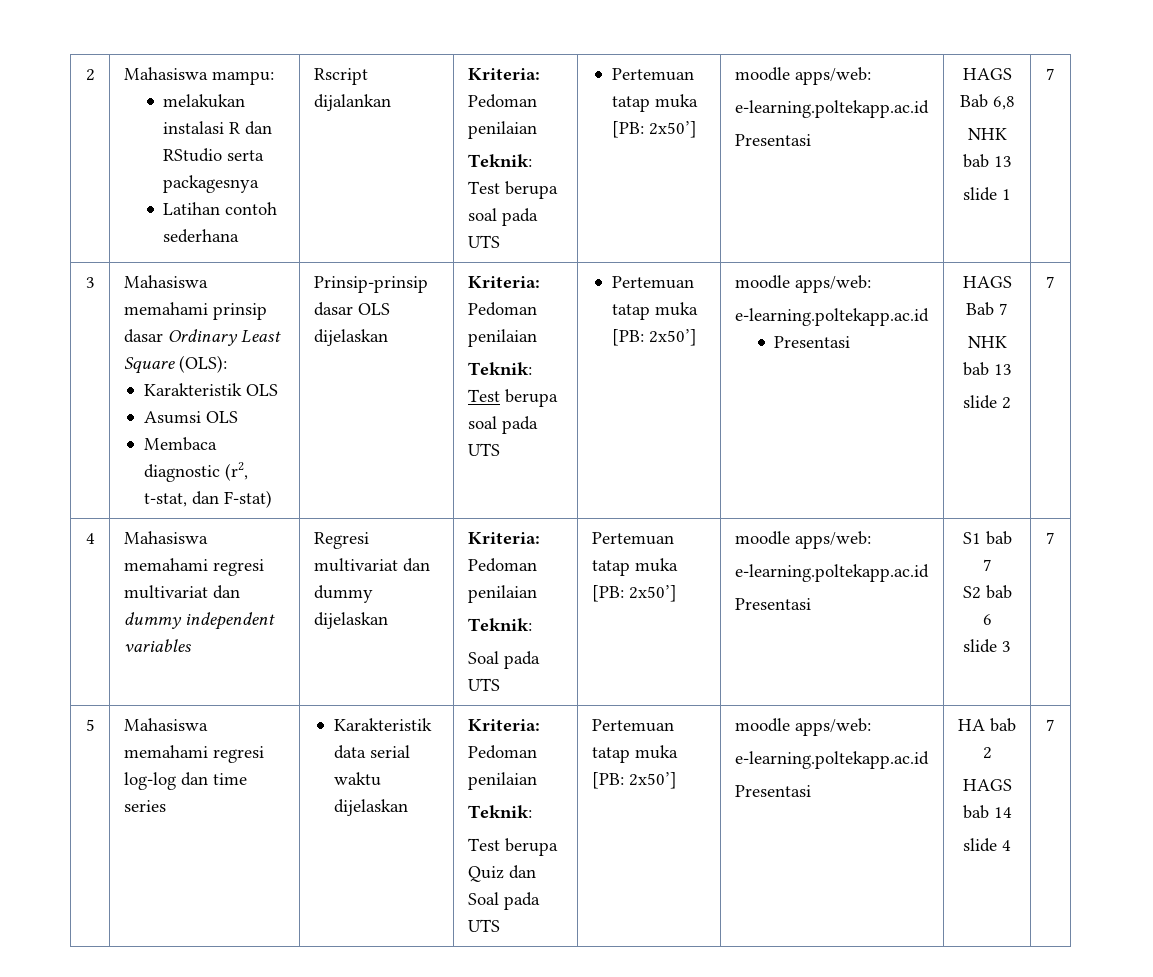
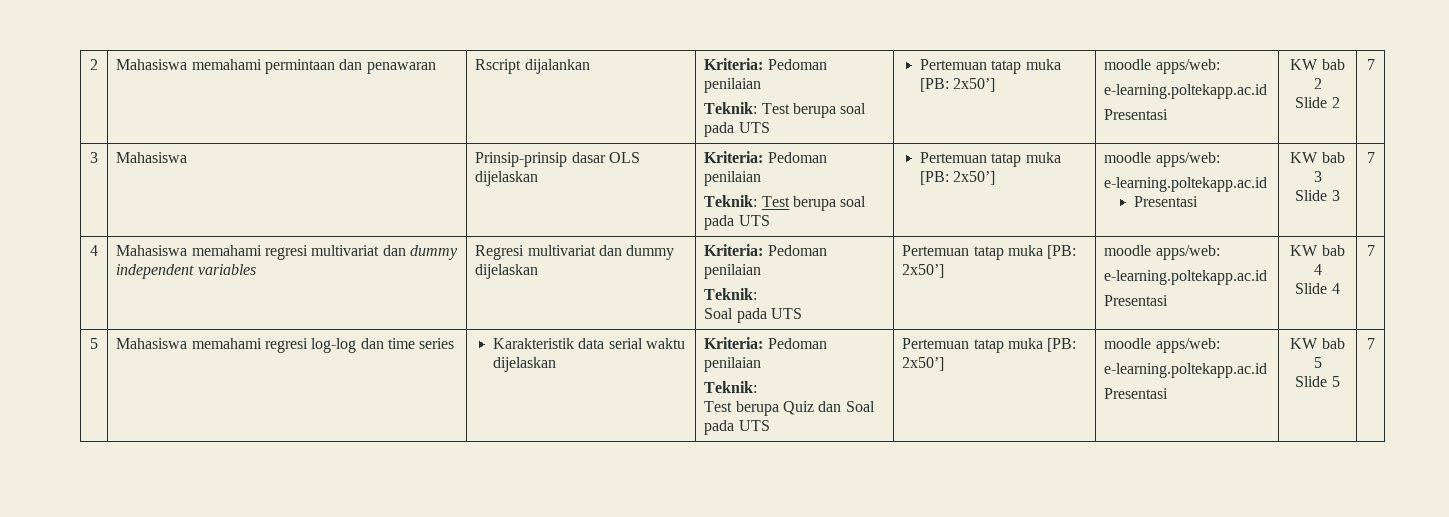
- Mahasiswa mampu:
- melakukan instalasi R dan RStudio serta packagesnya
- Latihan contoh sederhana
+ Mahasiswa memahami permintaan dan penawaran
- HAGS Bab 6,8
- NHK bab 13
- slide 1 | 7
- 3 | Mahasiswa memahami prinsip dasar Ordinary Least Square (OLS):
- Karakteristik OLS
- Asumsi OLS
- Membaca diagnostic (r2, t-stat, dan F-stat) | Prinsip-prinsip dasar OLS dijelaskan | Kriteria: Pedoman penilaian
+ KW bab 2
+ Slide 2 | 7
+ 3 | Mahasiswa | Prinsip-prinsip dasar OLS dijelaskan | Kriteria: Pedoman penilaian
  Teknik: Test berupa soal pada UTS | Pertemuan tatap muka [PB: 2x50’] | moodle apps/web:
  e-learning.poltekapp.ac.id
- Presentasi | HAGS Bab 7
- NHK bab 13
- slide 2 | 7
+ Presentasi | KW bab 3
+ Slide 3 | 7
  4 | Mahasiswa memahami regresi multivariat dan dummy independent variables | Regresi multivariat dan dummy dijelaskan | Kriteria: Pedoman penilaian
  Teknik:
  Soal pada UTS | Pertemuan tatap muka [PB: 2x50’] | moodle apps/web:
  e-learning.poltekapp.ac.id
- Presentasi | S1 bab 7
- S2 bab 6
- slide 3 | 7
+ Presentasi | KW bab 4
+ Slide 4 | 7
- HA bab 2
- HAGS bab 14
- slide 4
+ KW bab 5
+ Slide 5

